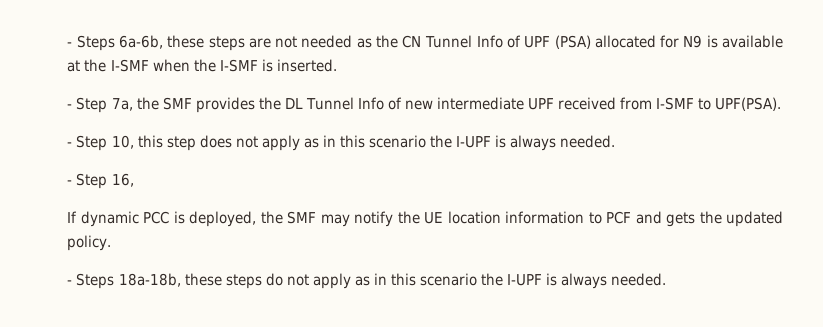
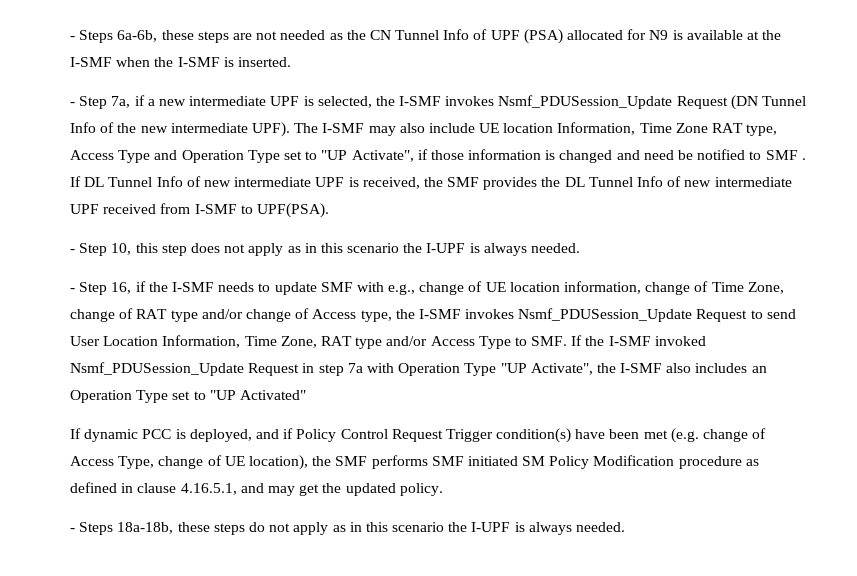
- - Step 7a, the SMF provides the DL Tunnel Info of new intermediate UPF received from I-SMF to UPF(PSA).
+ - Step 7a, if a new intermediate UPF is selected, the I-SMF invokes Nsmf_PDUSession_Update Request (DN Tunnel Info of the new intermediate UPF). The I-SMF may also include UE location Information, Time Zone RAT type, Access Type and Operation Type set to "UP Activate", if those information is changed and need be notified to SMF . If DL Tunnel Info of new intermediate UPF is received, the SMF provides the DL Tunnel Info of new intermediate UPF received from I-SMF to UPF(PSA).
- - Step 16,
+ - Step 16, if the I-SMF needs to update SMF with e.g., change of UE location information, change of Time Zone, change of RAT type and/or change of Access type, the I-SMF invokes Nsmf_PDUSession_Update Request to send User Location Information, Time Zone, RAT type and/or Access Type to SMF. If the I-SMF invoked Nsmf_PDUSession_Update Request in step 7a with Operation Type "UP Activate", the I-SMF also includes an Operation Type set to "UP Activated"
- If dynamic PCC is deployed, the SMF may notify the UE location information to PCF and gets the updated policy.
+ If dynamic PCC is deployed, and if Policy Control Request Trigger condition(s) have been met (e.g. change of Access Type, change of UE location), the SMF performs SMF initiated SM Policy Modification procedure as defined in clause 4.16.5.1, and may get the updated policy.

